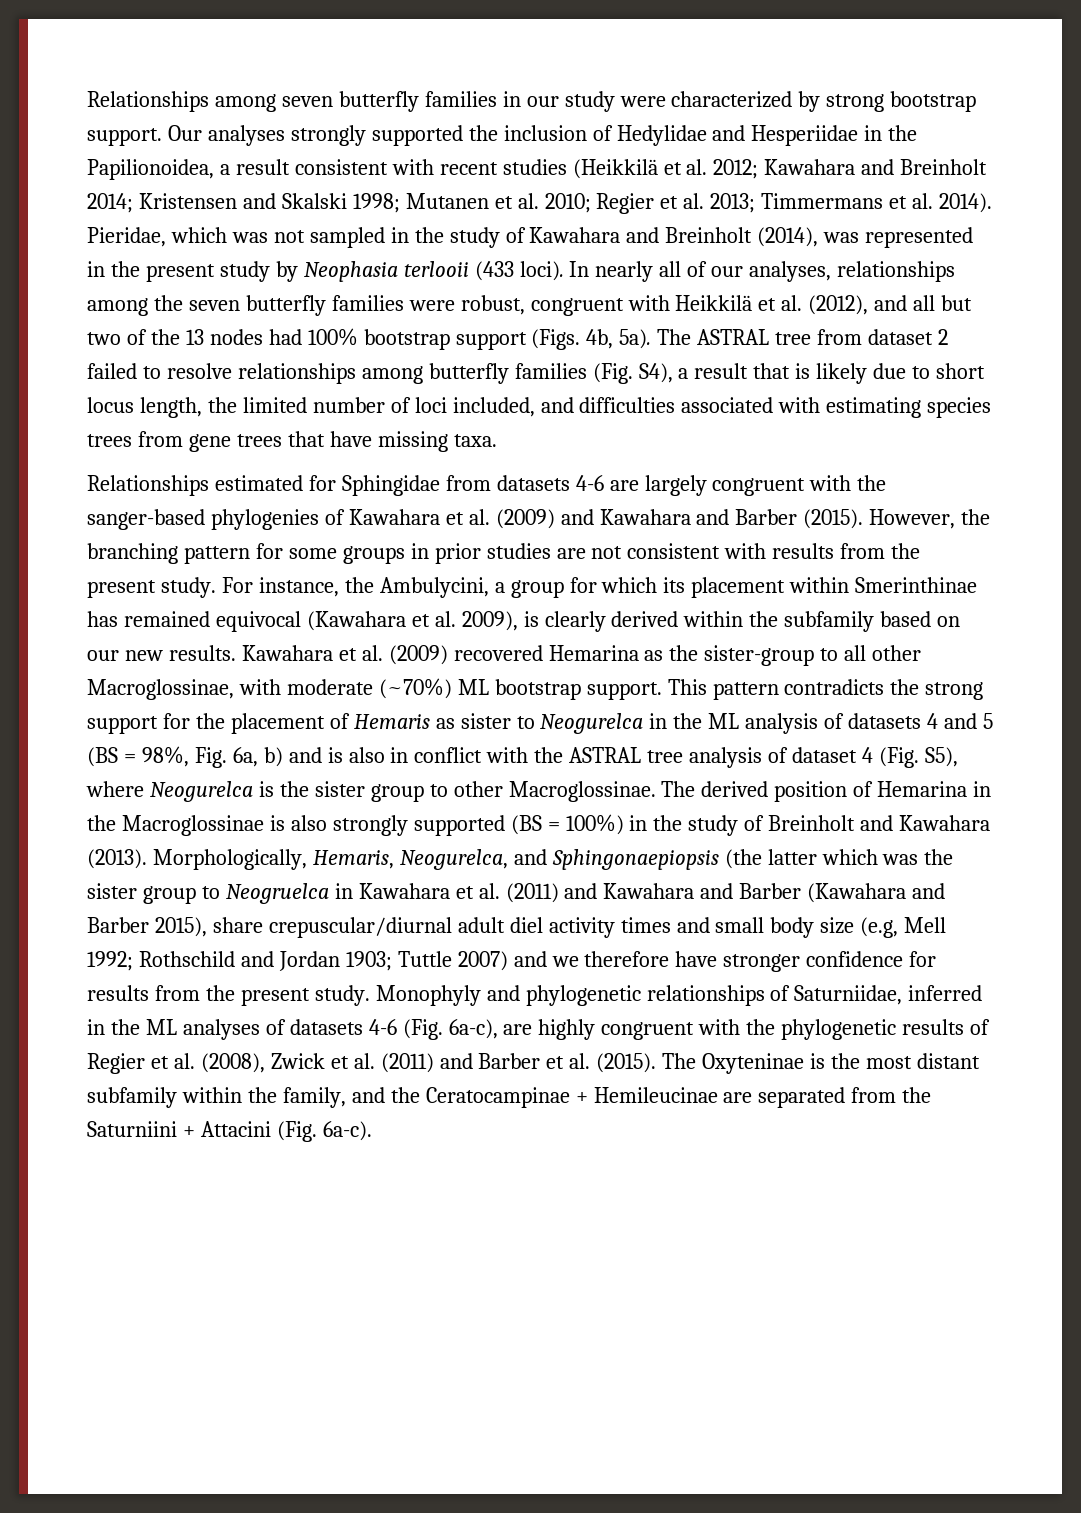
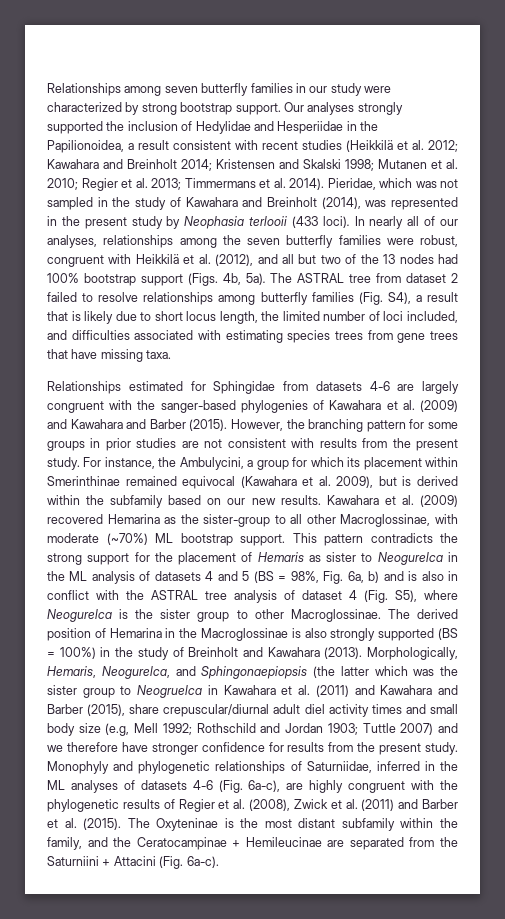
- For instance, the Ambulycini, a group for which its placement within Smerinthinae has remained equivocal (Kawahara et al. 2009), is clearly derived within the subfamily based on our new results.
+ For instance, the Ambulycini, a group for which its placement within Smerinthinae remained equivocal (Kawahara et al. 2009), but is derived within the subfamily based on our new results.
- Morphologically, Hemaris, Neogurelca, and Sphingonaepiopsis (the latter which was the sister group to Neogruelca in Kawahara et al. (2011) and Kawahara and Barber (Kawahara and Barber 2015), share crepuscular/diurnal adult diel activity times and small body size (e.g, Mell 1992; Rothschild and Jordan 1903; Tuttle 2007) and we therefore have stronger confidence for results from the present study.
+ Morphologically, Hemaris, Neogurelca, and Sphingonaepiopsis (the latter which was the sister group to Neogruelca in Kawahara et al. (2011) and Kawahara and Barber (2015), share crepuscular/diurnal adult diel activity times and small body size (e.g, Mell 1992; Rothschild and Jordan 1903; Tuttle 2007) and we therefore have stronger confidence for results from the present study.

